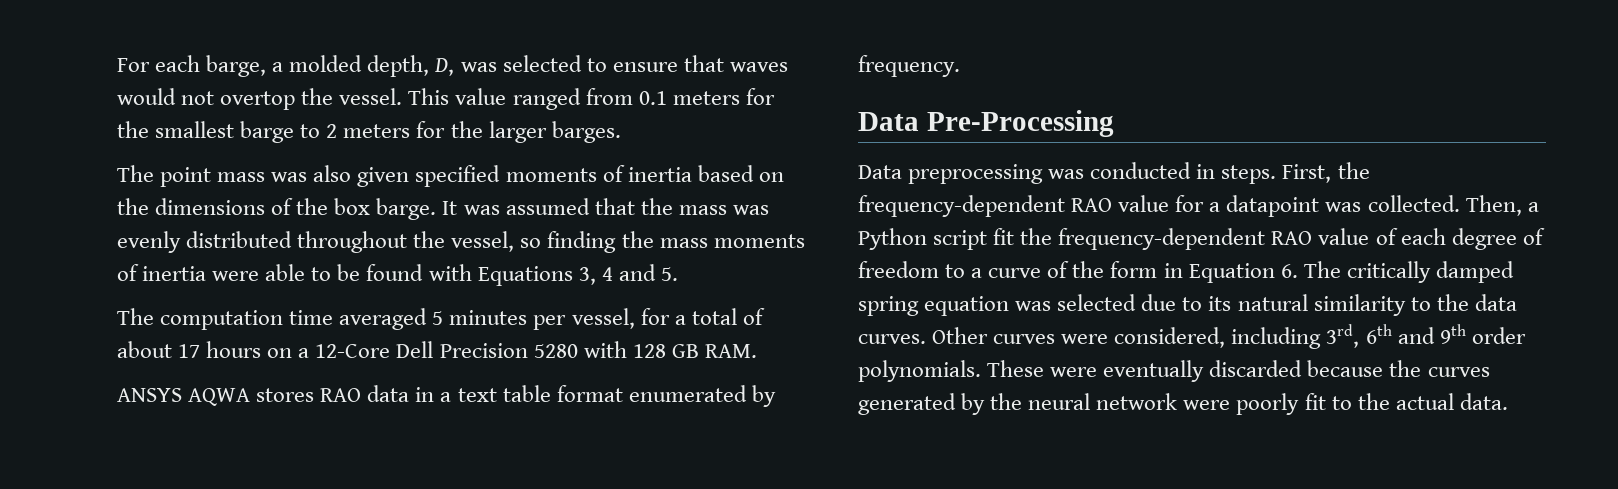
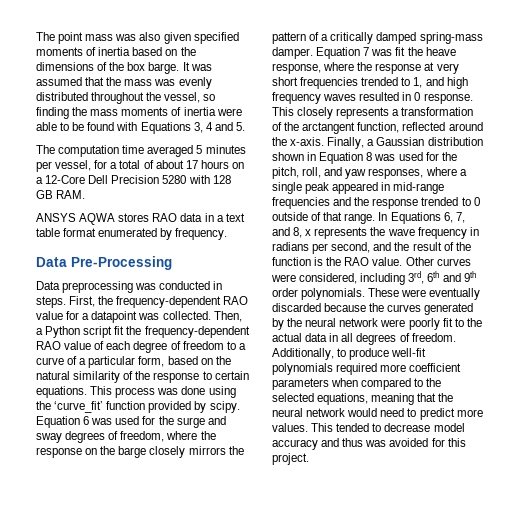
- For each barge, a molded depth, D, was selected to ensure that waves would not overtop the vessel. This value ranged from 0.1 meters for the smallest barge to 2 meters for the larger barges.
- Then, a Python script fit the frequency-dependent RAO value of each degree of freedom to a curve of the form in Equation 6. The critically damped spring equation was selected due to its natural similarity to the data curves.
+ Then, a Python script fit the frequency-dependent RAO value of each degree of freedom to a curve of a particular form, based on the natural similarity of the response to certain equations. This process was done using the ‘curve_fit’ function provided by scipy. Equation 6 was used for the surge and sway degrees of freedom, where the response on the barge closely mirrors the pattern of a critically damped spring-mass damper. Equation 7 was fit the heave response, where the response at very short frequencies trended to 1, and high frequency waves resulted in 0 response. This closely represents a transformation of the arctangent function, reflected around the x-axis. Finally, a Gaussian distribution shown in Equation 8 was used for the pitch, roll, and yaw responses, where a single peak appeared in mid-range frequencies and the response trended to 0 outside of that range. In Equations 6, 7, and 8, x represents the wave frequency in radians per second, and the result of the function is the RAO value.
- These were eventually discarded because the curves generated by the neural network were poorly fit to the actual data.
+ These were eventually discarded because the curves generated by the neural network were poorly fit to the actual data in all degrees of freedom. Additionally, to produce well-fit polynomials required more coefficient parameters when compared to the selected equations, meaning that the neural network would need to predict more values. This tended to decrease model accuracy and thus was avoided for this project.

